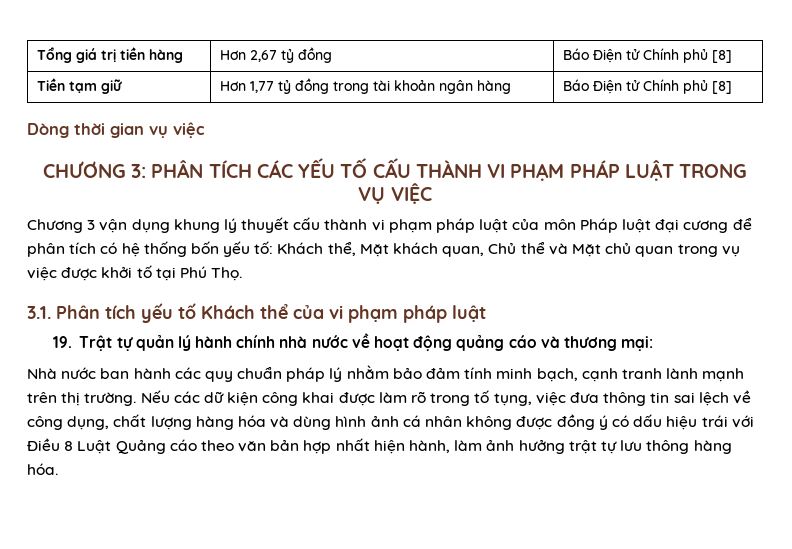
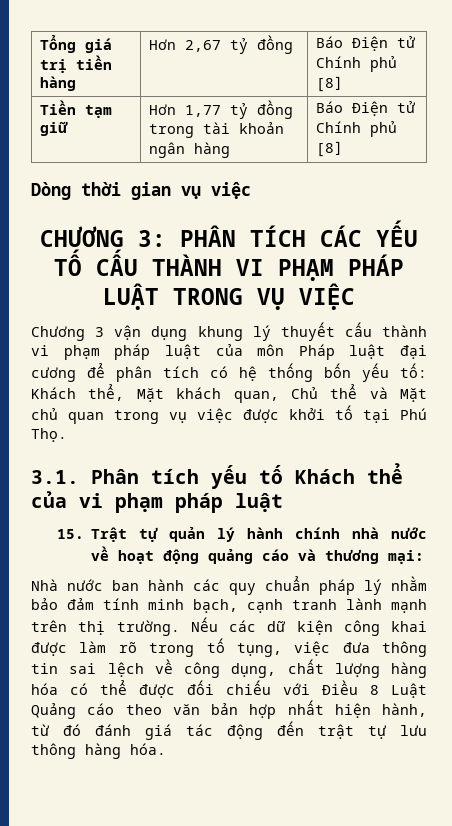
- 19. Trật tự quản lý hành chính nhà nước về hoạt động quảng cáo và thương mại:
+ 15. Trật tự quản lý hành chính nhà nước về hoạt động quảng cáo và thương mại:
- Nếu các dữ kiện công khai được làm rõ trong tố tụng, việc đưa thông tin sai lệch về công dụng, chất lượng hàng hóa và dùng hình ảnh cá nhân không được đồng ý có dấu hiệu trái với Điều 8 Luật Quảng cáo theo văn bản hợp nhất hiện hành, làm ảnh hưởng trật tự lưu thông hàng hóa.
+ Nếu các dữ kiện công khai được làm rõ trong tố tụng, việc đưa thông tin sai lệch về công dụng, chất lượng hàng hóa có thể được đối chiếu với Điều 8 Luật Quảng cáo theo văn bản hợp nhất hiện hành, từ đó đánh giá tác động đến trật tự lưu thông hàng hóa.

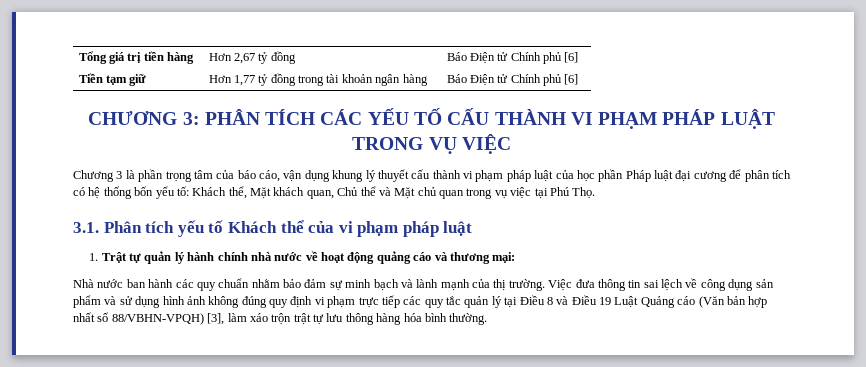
- Tổng giá trị tiền hàng | Hơn 2,67 tỷ đồng | Báo Điện tử Chính phủ [8]
+ Tổng giá trị tiền hàng | Hơn 2,67 tỷ đồng | Báo Điện tử Chính phủ [6]
- Tiền tạm giữ | Hơn 1,77 tỷ đồng trong tài khoản ngân hàng | Báo Điện tử Chính phủ [8]
- Dòng thời gian vụ việc
+ Tiền tạm giữ | Hơn 1,77 tỷ đồng trong tài khoản ngân hàng | Báo Điện tử Chính phủ [6]
- Chương 3 vận dụng khung lý thuyết cấu thành vi phạm pháp luật của môn Pháp luật đại cương để phân tích có hệ thống bốn yếu tố: Khách thể, Mặt khách quan, Chủ thể và Mặt chủ quan trong vụ việc được khởi tố tại Phú Thọ.
+ Chương 3 là phần trọng tâm của báo cáo, vận dụng khung lý thuyết cấu thành vi phạm pháp luật của học phần Pháp luật đại cương để phân tích có hệ thống bốn yếu tố: Khách thể, Mặt khách quan, Chủ thể và Mặt chủ quan trong vụ việc tại Phú Thọ.
- 15. Trật tự quản lý hành chính nhà nước về hoạt động quảng cáo và thương mại:
+ 1. Trật tự quản lý hành chính nhà nước về hoạt động quảng cáo và thương mại:
- Nhà nước ban hành các quy chuẩn pháp lý nhằm bảo đảm tính minh bạch, cạnh tranh lành mạnh trên thị trường.
+ Nhà nước ban hành các quy chuẩn nhằm bảo đảm sự minh bạch và lành mạnh của thị trường.
- Nếu các dữ kiện công khai được làm rõ trong tố tụng, việc đưa thông tin sai lệch về công dụng, chất lượng hàng hóa có thể được đối chiếu với Điều 8 Luật Quảng cáo theo văn bản hợp nhất hiện hành, từ đó đánh giá tác động đến trật tự lưu thông hàng hóa.
+ Việc đưa thông tin sai lệch về công dụng sản phẩm và sử dụng hình ảnh không đúng quy định vi phạm trực tiếp các quy tắc quản lý tại Điều 8 và Điều 19 Luật Quảng cáo (Văn bản hợp nhất số 88/VBHN-VPQH) [3], làm xáo trộn trật tự lưu thông hàng hóa bình thường.

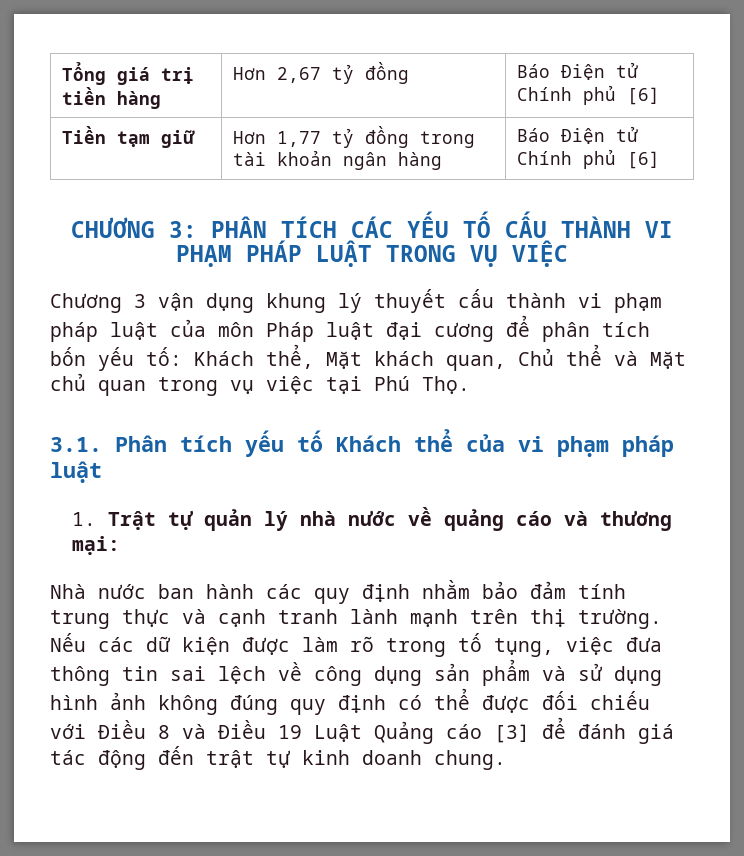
- Chương 3 là phần trọng tâm của báo cáo, vận dụng khung lý thuyết cấu thành vi phạm pháp luật của học phần Pháp luật đại cương để phân tích có hệ thống bốn yếu tố: Khách thể, Mặt khách quan, Chủ thể và Mặt chủ quan trong vụ việc tại Phú Thọ.
+ Chương 3 vận dụng khung lý thuyết cấu thành vi phạm pháp luật của môn Pháp luật đại cương để phân tích bốn yếu tố: Khách thể, Mặt khách quan, Chủ thể và Mặt chủ quan trong vụ việc tại Phú Thọ.
- 1. Trật tự quản lý hành chính nhà nước về hoạt động quảng cáo và thương mại:
+ 1. Trật tự quản lý nhà nước về quảng cáo và thương mại:
- Nhà nước ban hành các quy chuẩn nhằm bảo đảm sự minh bạch và lành mạnh của thị trường.
+ Nhà nước ban hành các quy định nhằm bảo đảm tính trung thực và cạnh tranh lành mạnh trên thị trường.
- Việc đưa thông tin sai lệch về công dụng sản phẩm và sử dụng hình ảnh không đúng quy định vi phạm trực tiếp các quy tắc quản lý tại Điều 8 và Điều 19 Luật Quảng cáo (Văn bản hợp nhất số 88/VBHN-VPQH) [3], làm xáo trộn trật tự lưu thông hàng hóa bình thường.
+ Nếu các dữ kiện được làm rõ trong tố tụng, việc đưa thông tin sai lệch về công dụng sản phẩm và sử dụng hình ảnh không đúng quy định có thể được đối chiếu với Điều 8 và Điều 19 Luật Quảng cáo [3] để đánh giá tác động đến trật tự kinh doanh chung.

